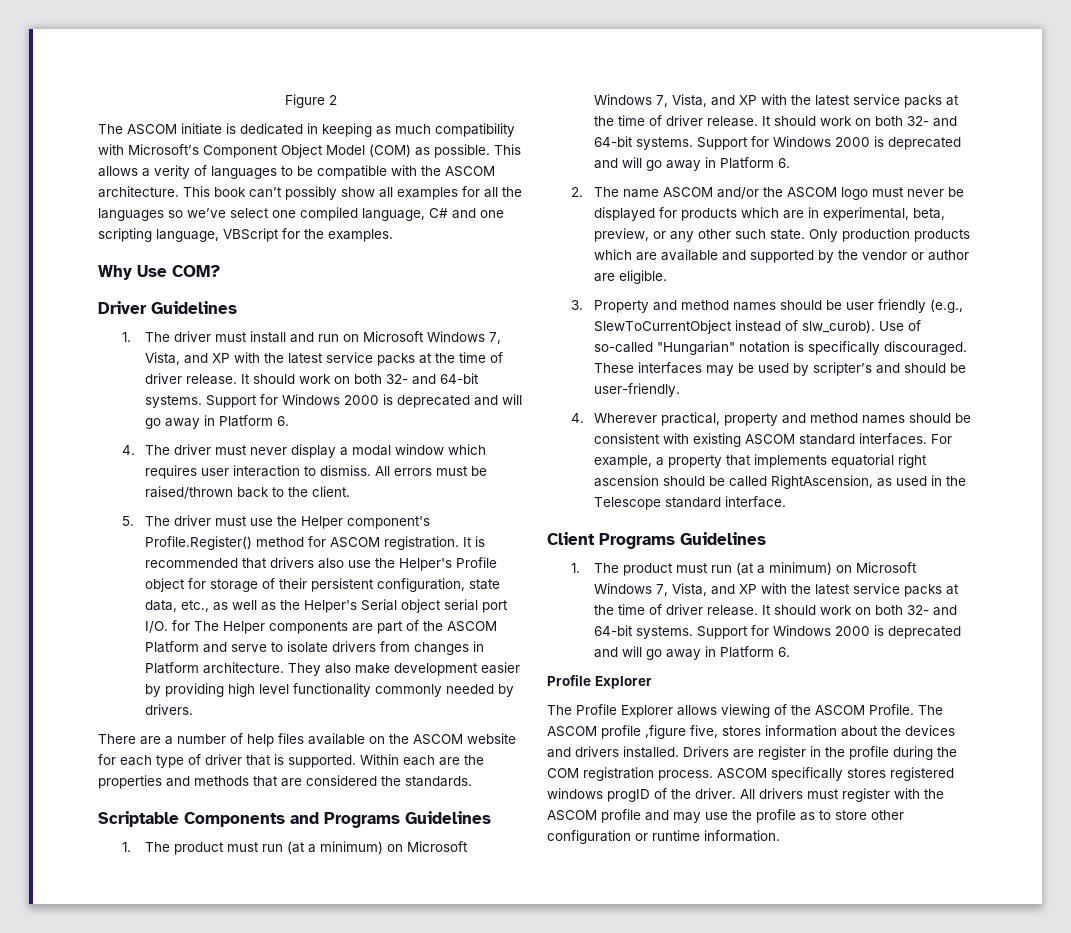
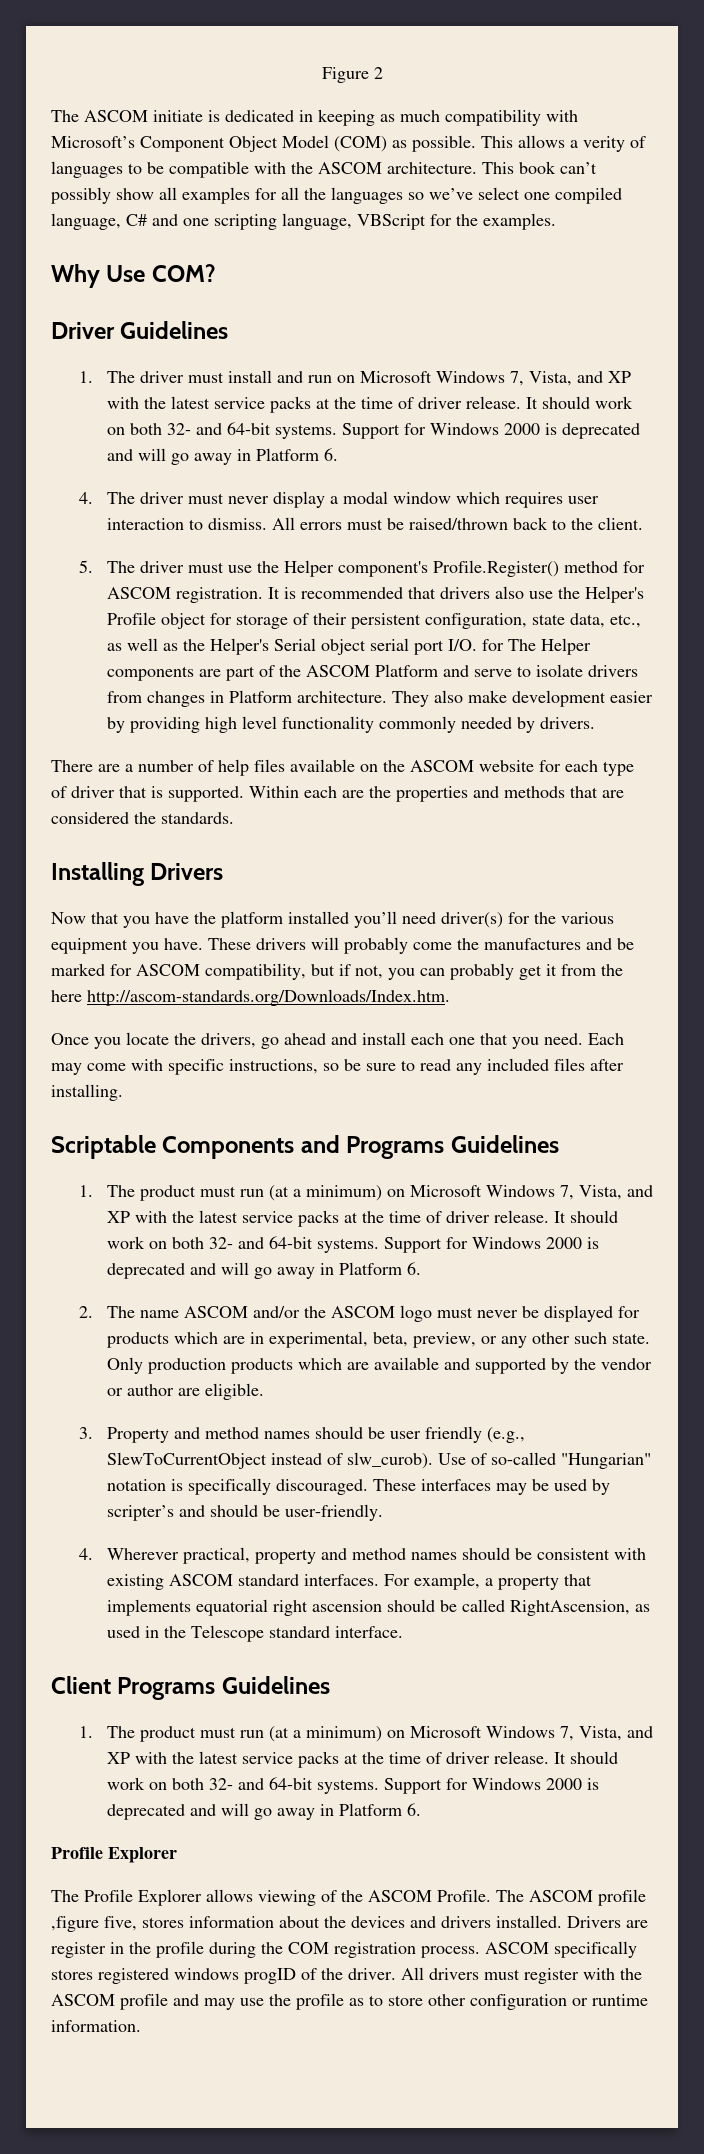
+ Installing Drivers
+ Now that you have the platform installed you’ll need driver(s) for the various equipment you have. These drivers will probably come the manufactures and be marked for ASCOM compatibility, but if not, you can probably get it from the here http://ascom-standards.org/Downloads/Index.htm.
+ Once you locate the drivers, go ahead and install each one that you need. Each may come with specific instructions, so be sure to read any included files after installing.

